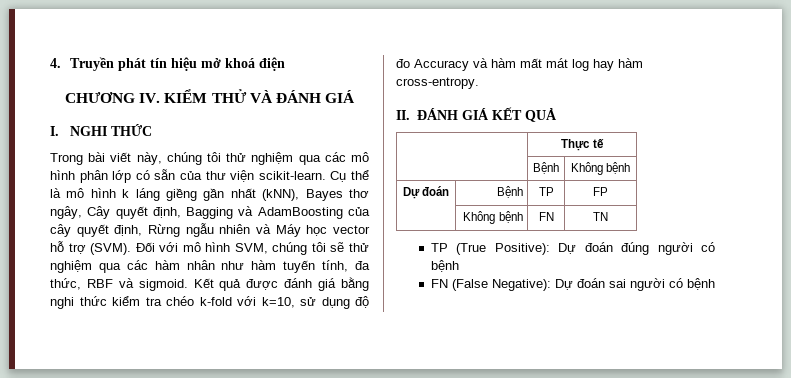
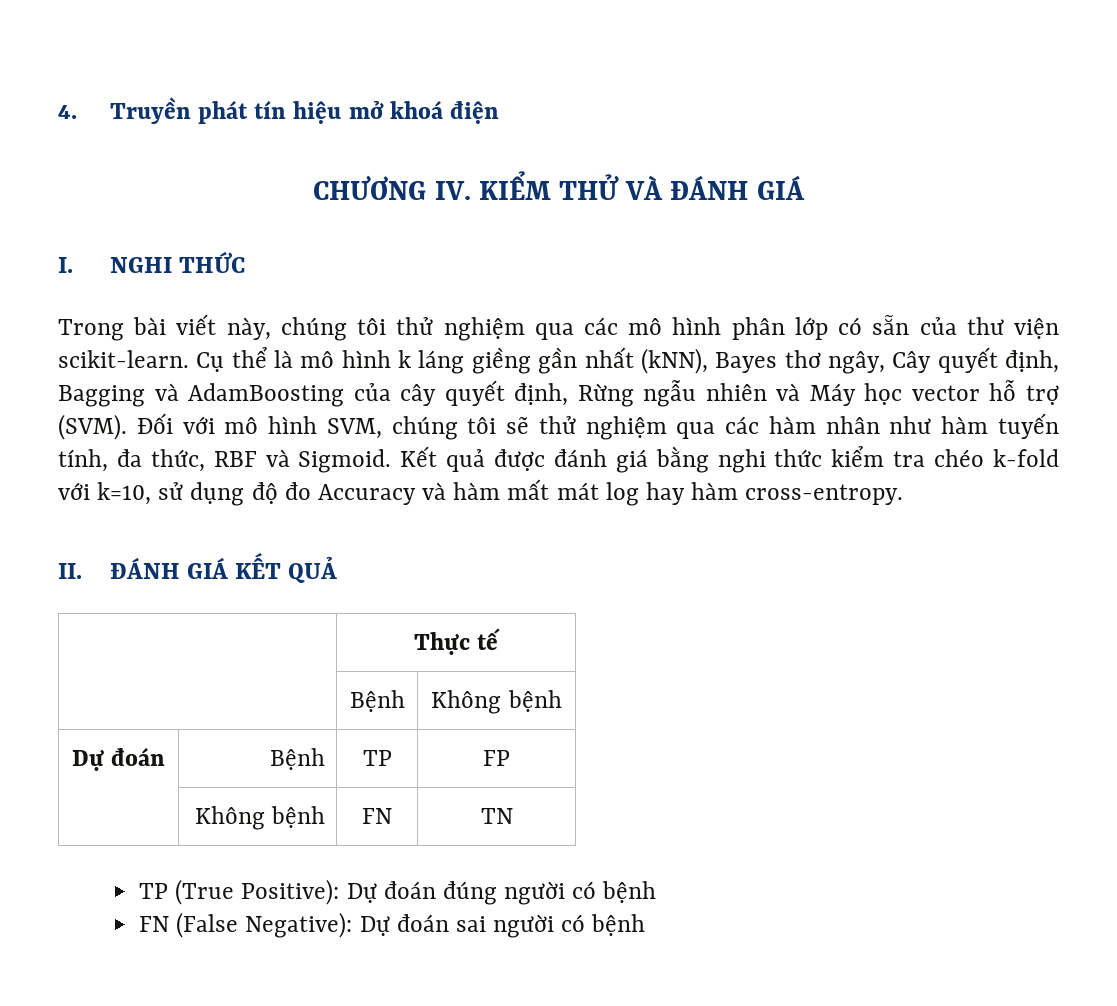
- Đối với mô hình SVM, chúng tôi sẽ thử nghiệm qua các hàm nhân như hàm tuyến tính, đa thức, RBF và sigmoid.
+ Đối với mô hình SVM, chúng tôi sẽ thử nghiệm qua các hàm nhân như hàm tuyến tính, đa thức, RBF và Sigmoid.

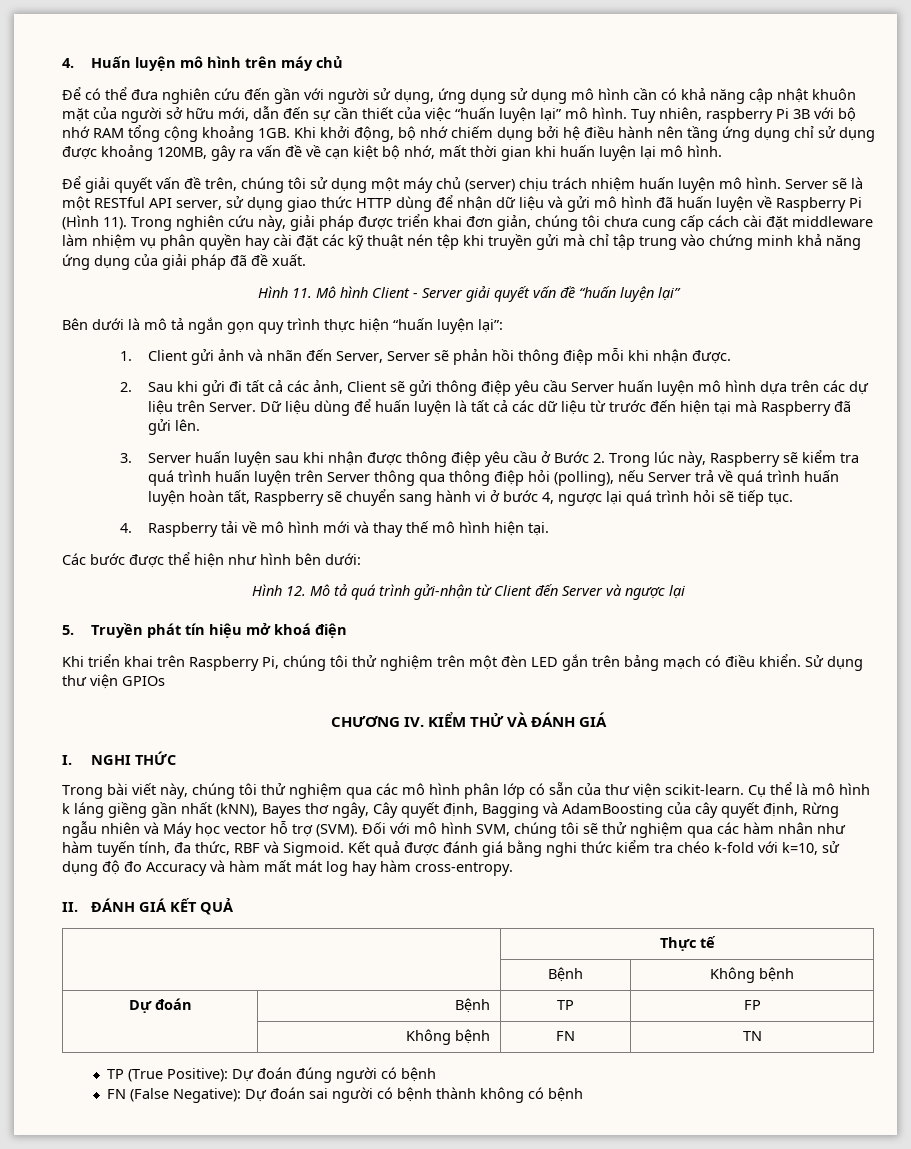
- 4. Truyền phát tín hiệu mở khoá điện
+ 4. Huấn luyện mô hình trên máy chủ
+ Để có thể đưa nghiên cứu đến gần với người sử dụng, ứng dụng sử dụng mô hình cần có khả năng cập nhật khuôn mặt của người sở hữu mới, dẫn đến sự cần thiết của việc “huấn luyện lại” mô hình. Tuy nhiên, raspberry Pi 3B với bộ nhớ RAM tổng cộng khoảng 1GB. Khi khởi động, bộ nhớ chiếm dụng bởi hệ điều hành nên tầng ứng dụng chỉ sử dụng được khoảng 120MB, gây ra vấn đề về cạn kiệt bộ nhớ, mất thời gian khi huấn luyện lại mô hình.
+ Để giải quyết vấn đề trên, chúng tôi sử dụng một máy chủ (server) chịu trách nhiệm huấn luyện mô hình. Server sẽ là một RESTful API server, sử dụng giao thức HTTP dùng để nhận dữ liệu và gửi mô hình đã huấn luyện về Raspberry Pi (Hình 11). Trong nghiên cứu này, giải pháp được triển khai đơn giản, chúng tôi chưa cung cấp cách cài đặt middleware làm nhiệm vụ phân quyền hay cài đặt các kỹ thuật nén tệp khi truyền gửi mà chỉ tập trung vào chứng minh khả năng ứng dụng của giải pháp đã đề xuất.
+ Hình 11. Mô hình Client - Server giải quyết vấn đề “huấn luyện lại”
+ Bên dưới là mô tả ngắn gọn quy trình thực hiện “huấn luyện lại”:
+ 1. Client gửi ảnh và nhãn đến Server, Server sẽ phản hồi thông điệp mỗi khi nhận được.
+ 2. Sau khi gửi đi tất cả các ảnh, Client sẽ gửi thông điệp yêu cầu Server huấn luyện mô hình dựa trên các dự liệu trên Server. Dữ liệu dùng để huấn luyện là tất cả các dữ liệu từ trước đến hiện tại mà Raspberry đã gửi lên.
+ 3. Server huấn luyện sau khi nhận được thông điệp yêu cầu ở Bước 2. Trong lúc này, Raspberry sẽ kiểm tra quá trình huấn luyện trên Server thông qua thông điệp hỏi (polling), nếu Server trả về quá trình huấn luyện hoàn tất, Raspberry sẽ chuyển sang hành vi ở bước 4, ngược lại quá trình hỏi sẽ tiếp tục.
+ 4. Raspberry tải về mô hình mới và thay thế mô hình hiện tại.
+ Các bước được thể hiện như hình bên dưới:
+ Hình 12. Mô tả quá trình gửi-nhận từ Client đến Server và ngược lại
+ 5. Truyền phát tín hiệu mở khoá điện
+ Khi triển khai trên Raspberry Pi, chúng tôi thử nghiệm trên một đèn LED gắn trên bảng mạch có điều khiển. Sử dụng thư viện GPIOs
- FN (False Negative): Dự đoán sai người có bệnh
+ FN (False Negative): Dự đoán sai người có bệnh thành không có bệnh

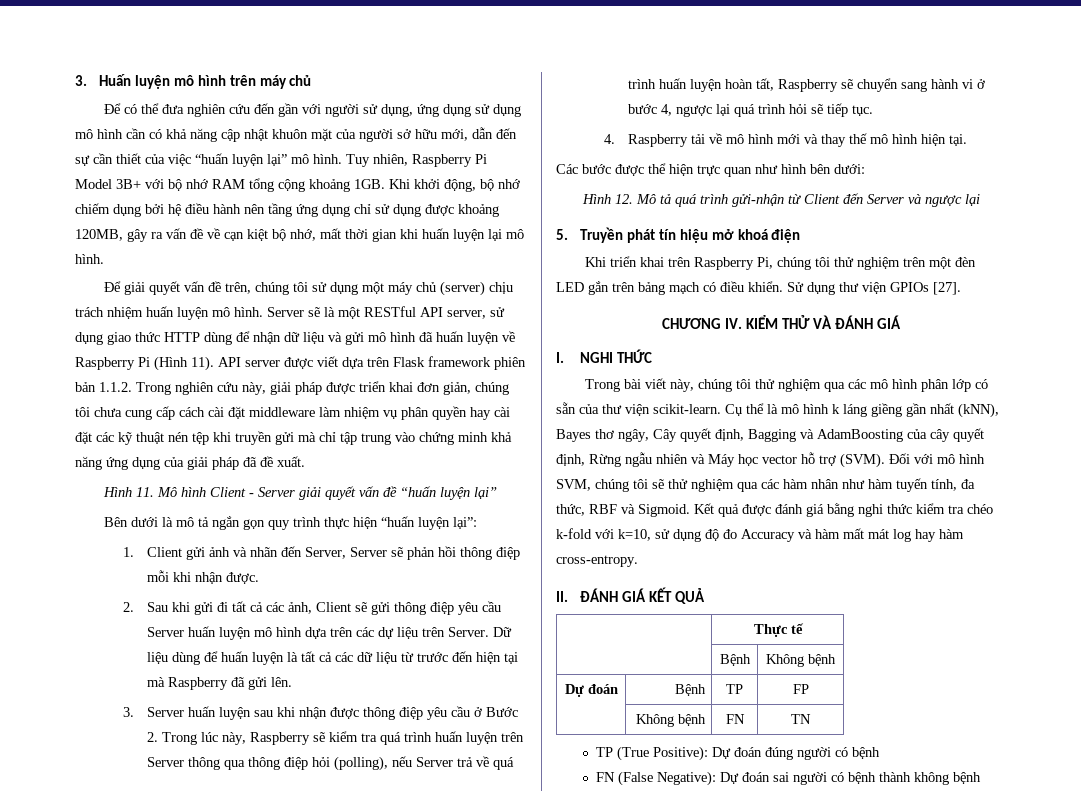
- 4. Huấn luyện mô hình trên máy chủ
+ 3. Huấn luyện mô hình trên máy chủ
- Tuy nhiên, raspberry Pi 3B với bộ nhớ RAM tổng cộng khoảng 1GB.
+ Tuy nhiên, Raspberry Pi Model 3B+ với bộ nhớ RAM tổng cộng khoảng 1GB.
- Trong nghiên cứu này, giải pháp được triển khai đơn giản, chúng tôi chưa cung cấp cách cài đặt middleware làm nhiệm vụ phân quyền hay cài đặt các kỹ thuật nén tệp khi truyền gửi mà chỉ tập trung vào chứng minh khả năng ứng dụng của giải pháp đã đề xuất.
+ API server được viết dựa trên Flask framework phiên bản 1.1.2. Trong nghiên cứu này, giải pháp được triển khai đơn giản, chúng tôi chưa cung cấp cách cài đặt middleware làm nhiệm vụ phân quyền hay cài đặt các kỹ thuật nén tệp khi truyền gửi mà chỉ tập trung vào chứng minh khả năng ứng dụng của giải pháp đã đề xuất.
- Các bước được thể hiện như hình bên dưới:
+ Các bước được thể hiện trực quan như hình bên dưới:
- Sử dụng thư viện GPIOs
+ Sử dụng thư viện GPIOs [27].
- FN (False Negative): Dự đoán sai người có bệnh thành không có bệnh
+ FN (False Negative): Dự đoán sai người có bệnh thành không bệnh

